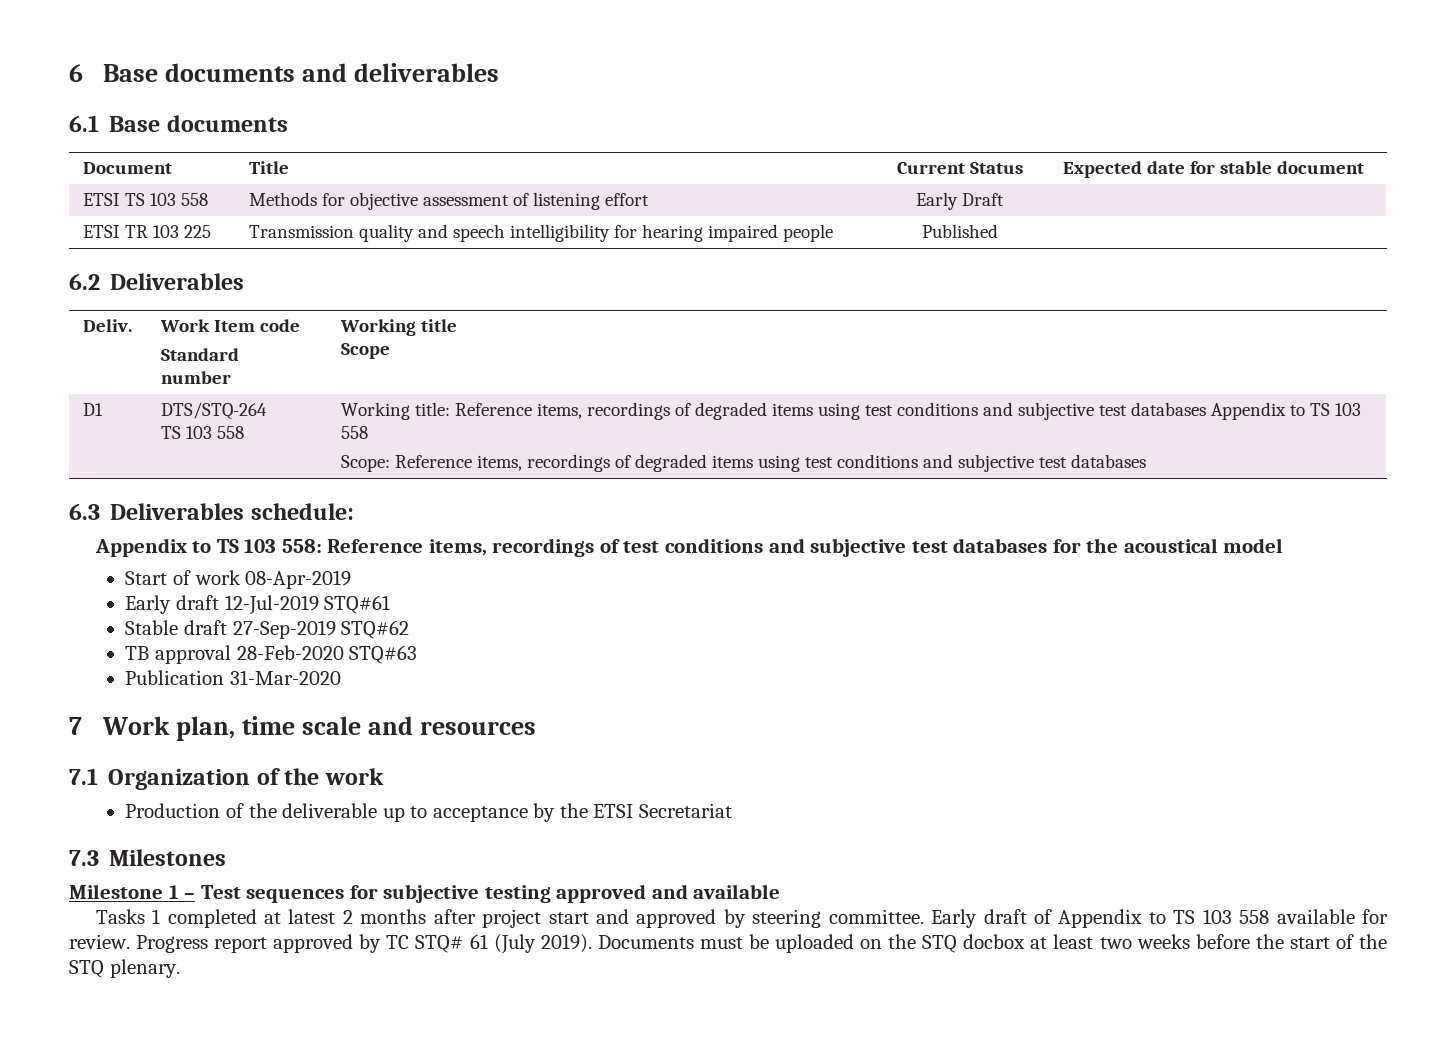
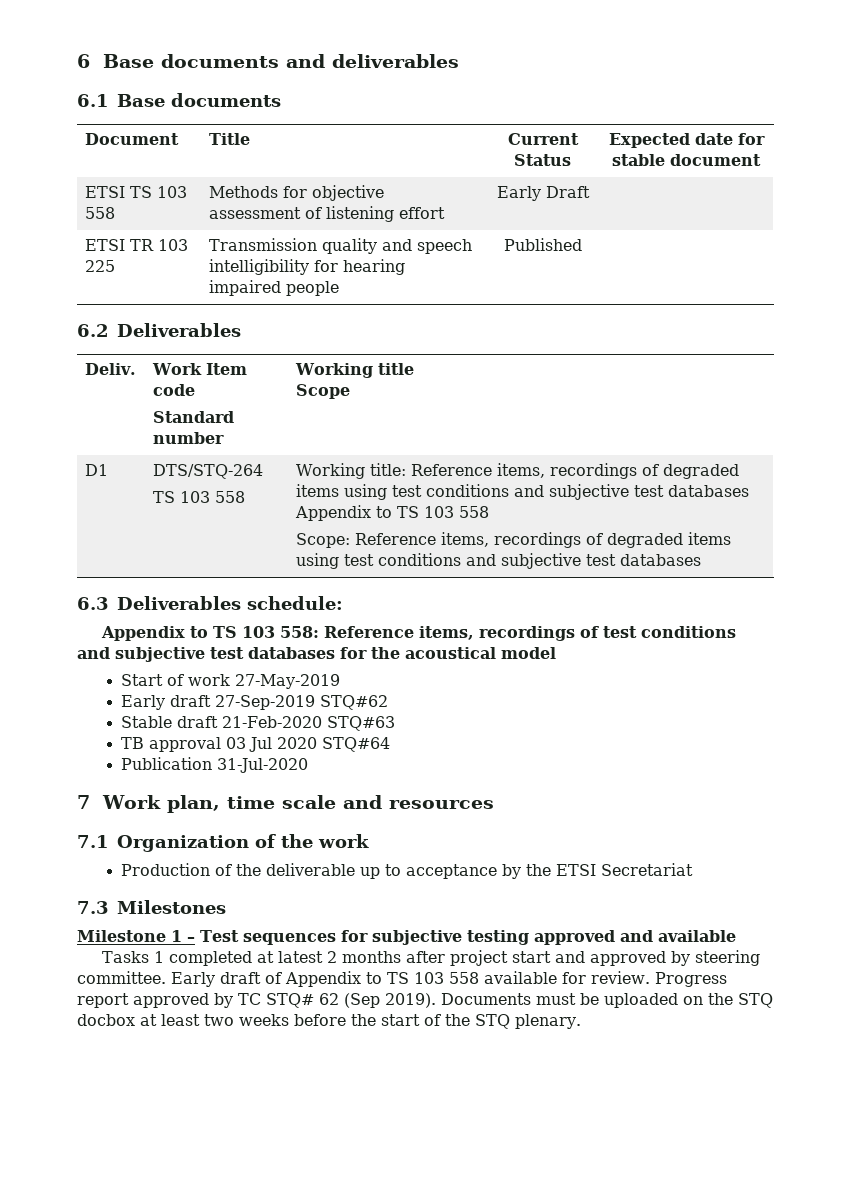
- Start of work 08-Apr-2019
- Early draft 12-Jul-2019 STQ#61
- Stable draft 27-Sep-2019 STQ#62
- TB approval 28-Feb-2020 STQ#63
+ Start of work 27-May-2019
+ Early draft 27-Sep-2019 STQ#62
+ Stable draft 21-Feb-2020 STQ#63
+ TB approval 03 Jul 2020 STQ#64
- Publication 31-Mar-2020
+ Publication 31-Jul-2020
- Progress report approved by TC STQ# 61 (July 2019).
+ Progress report approved by TC STQ# 62 (Sep 2019).

